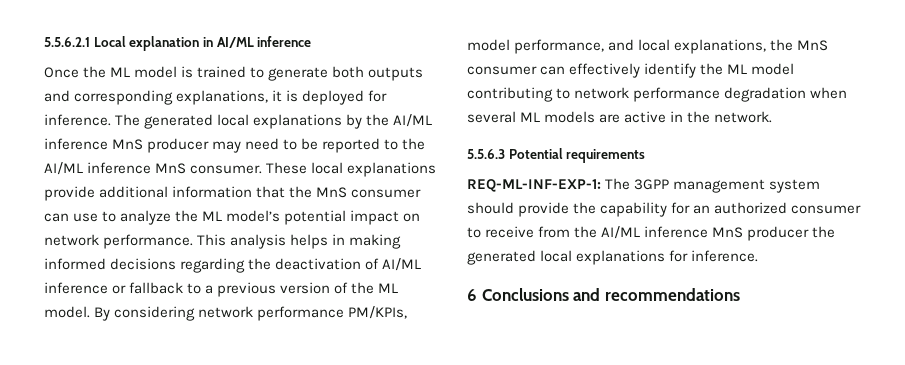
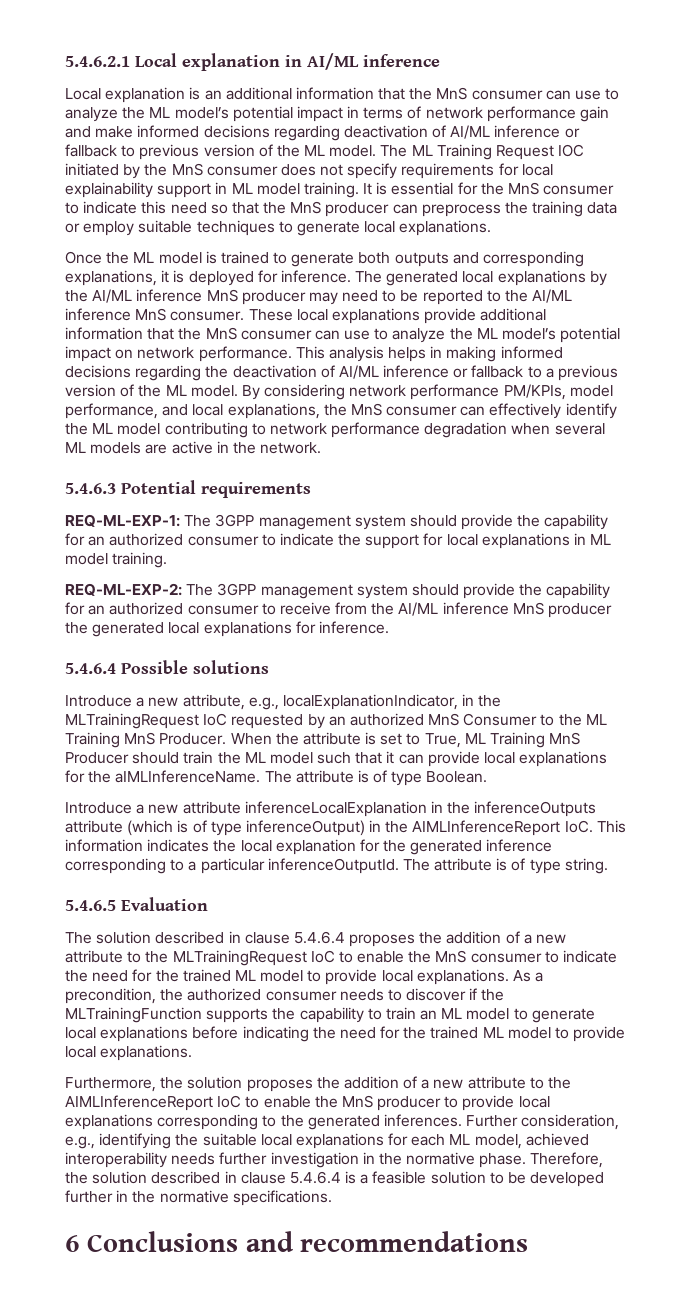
- 5.5.6.2.1 Local explanation in AI/ML inference
+ 5.4.6.2.1 Local explanation in AI/ML inference
+ Local explanation is an additional information that the MnS consumer can use to analyze the ML model’s potential impact in terms of network performance gain and make informed decisions regarding deactivation of AI/ML inference or fallback to previous version of the ML model. The ML Training Request IOC initiated by the MnS consumer does not specify requirements for local explainability support in ML model training. It is essential for the MnS consumer to indicate this need so that the MnS producer can preprocess the training data or employ suitable techniques to generate local explanations.
- 5.5.6.3 Potential requirements
+ 5.4.6.3 Potential requirements
- REQ-ML-INF-EXP-1: The 3GPP management system should provide the capability for an authorized consumer to receive from the AI/ML inference MnS producer the generated local explanations for inference.
+ REQ-ML-EXP-1: The 3GPP management system should provide the capability for an authorized consumer to indicate the support for local explanations in ML model training.
+ REQ-ML-EXP-2: The 3GPP management system should provide the capability for an authorized consumer to receive from the AI/ML inference MnS producer the generated local explanations for inference.
+ 5.4.6.4 Possible solutions
+ Introduce a new attribute, e.g., localExplanationIndicator, in the MLTrainingRequest IoC requested by an authorized MnS Consumer to the ML Training MnS Producer. When the attribute is set to True, ML Training MnS Producer should train the ML model such that it can provide local explanations for the aIMLInferenceName. The attribute is of type Boolean.
+ Introduce a new attribute inferenceLocalExplanation in the inferenceOutputs attribute (which is of type inferenceOutput) in the AIMLInferenceReport IoC. This information indicates the local explanation for the generated inference corresponding to a particular inferenceOutputId. The attribute is of type string.
+ 5.4.6.5 Evaluation
+ The solution described in clause 5.4.6.4 proposes the addition of a new attribute to the MLTrainingRequest IoC to enable the MnS consumer to indicate the need for the trained ML model to provide local explanations. As a precondition, the authorized consumer needs to discover if the MLTrainingFunction supports the capability to train an ML model to generate local explanations before indicating the need for the trained ML model to provide local explanations.
+ Furthermore, the solution proposes the addition of a new attribute to the AIMLInferenceReport IoC to enable the MnS producer to provide local explanations corresponding to the generated inferences. Further consideration, e.g., identifying the suitable local explanations for each ML model, achieved interoperability needs further investigation in the normative phase. Therefore, the solution described in clause 5.4.6.4 is a feasible solution to be developed further in the normative specifications.

